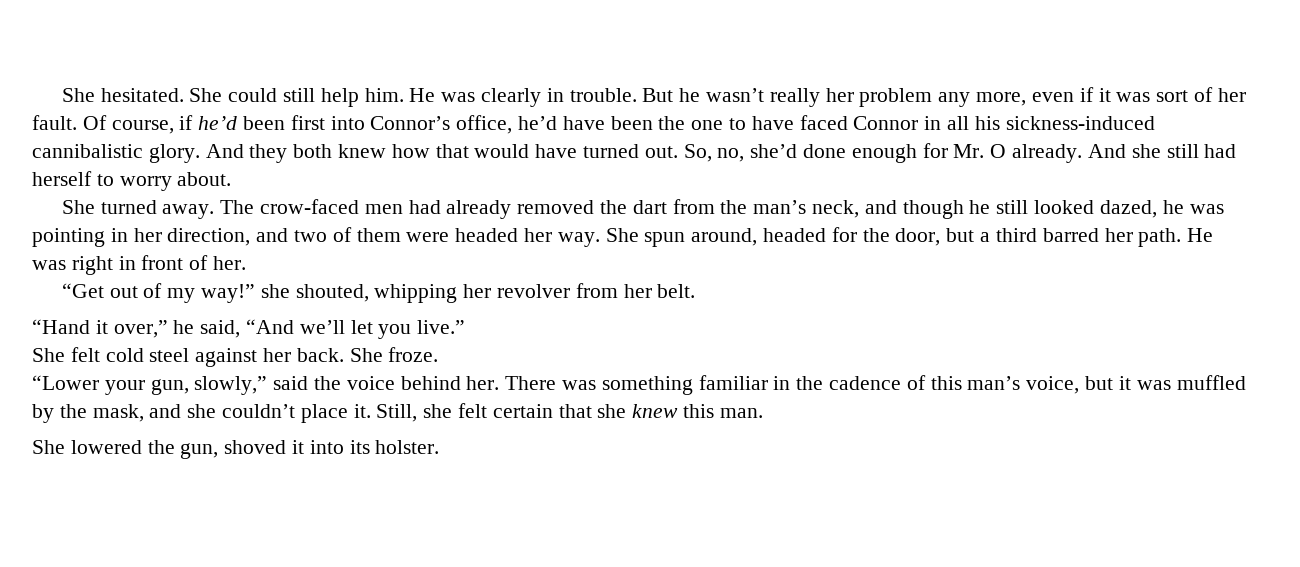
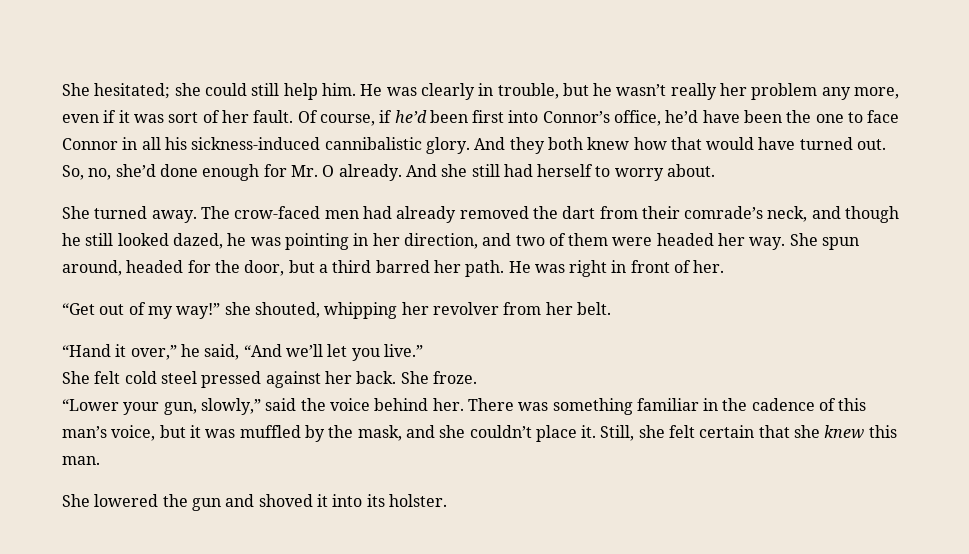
- She hesitated. She could still help him.
+ She hesitated; she could still help him.
- He was clearly in trouble. But he wasn’t really her problem any more, even if it was sort of her fault.
+ He was clearly in trouble, but he wasn’t really her problem any more, even if it was sort of her fault.
- Of course, if he’d been first into Connor’s office, he’d have been the one to have faced Connor in all his sickness-induced cannibalistic glory.
+ Of course, if he’d been first into Connor’s office, he’d have been the one to face Connor in all his sickness-induced cannibalistic glory.
- The crow-faced men had already removed the dart from the man’s neck, and though he still looked dazed, he was pointing in her direction, and two of them were headed her way.
+ The crow-faced men had already removed the dart from their comrade’s neck, and though he still looked dazed, he was pointing in her direction, and two of them were headed her way.
- She felt cold steel against her back.
+ She felt cold steel pressed against her back.
- She lowered the gun, shoved it into its holster.
+ She lowered the gun and shoved it into its holster.

